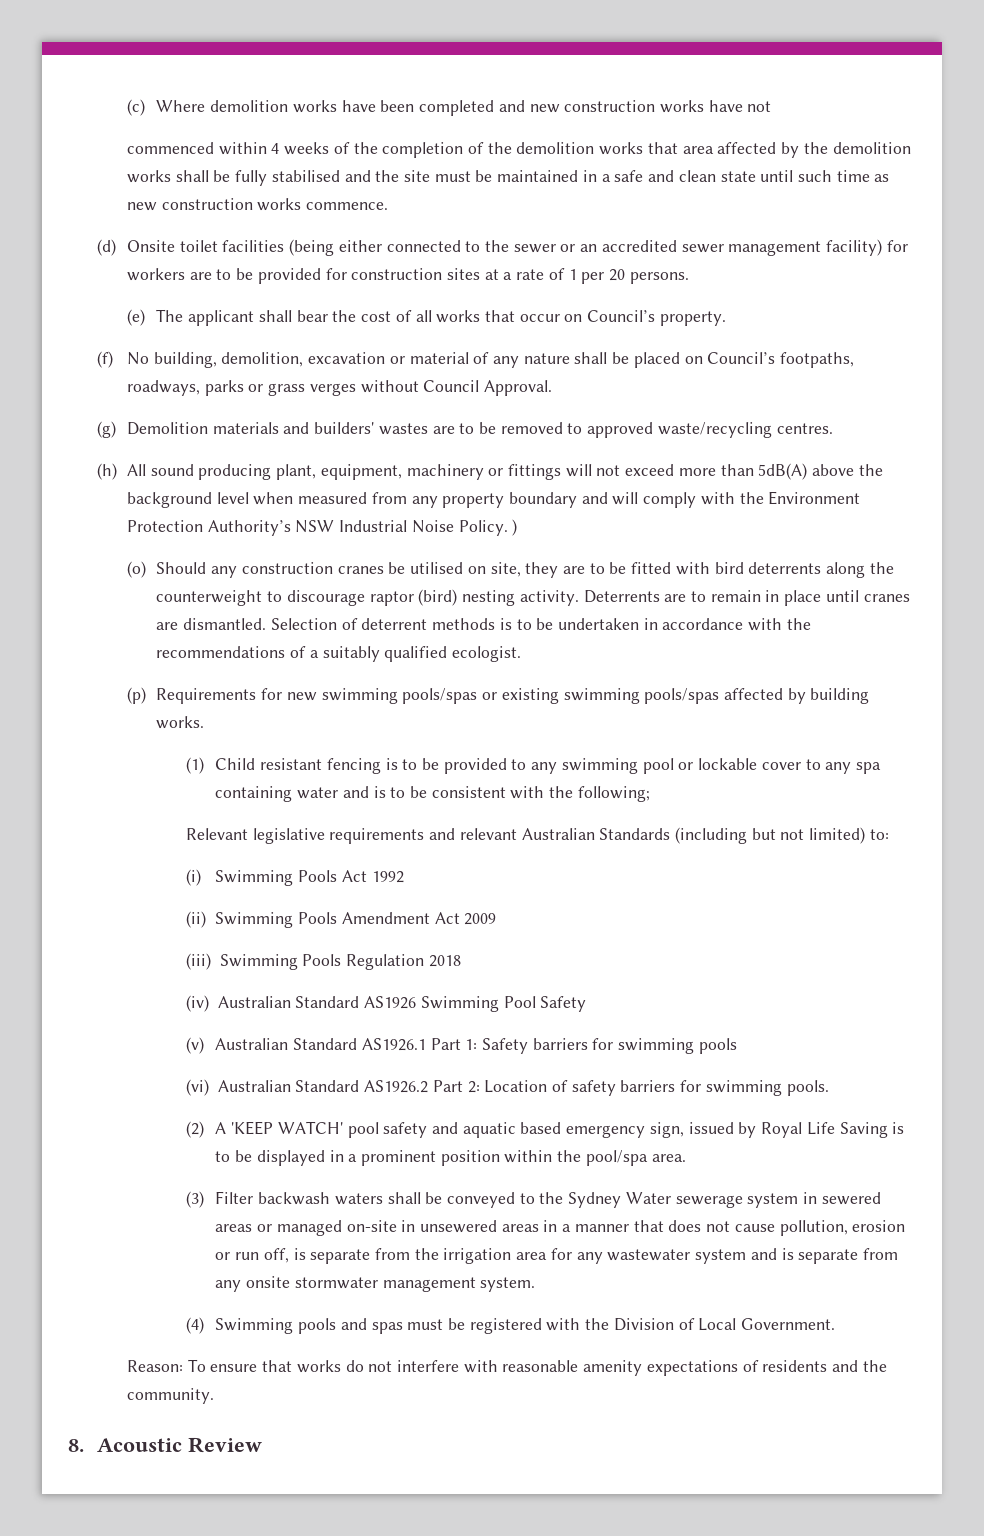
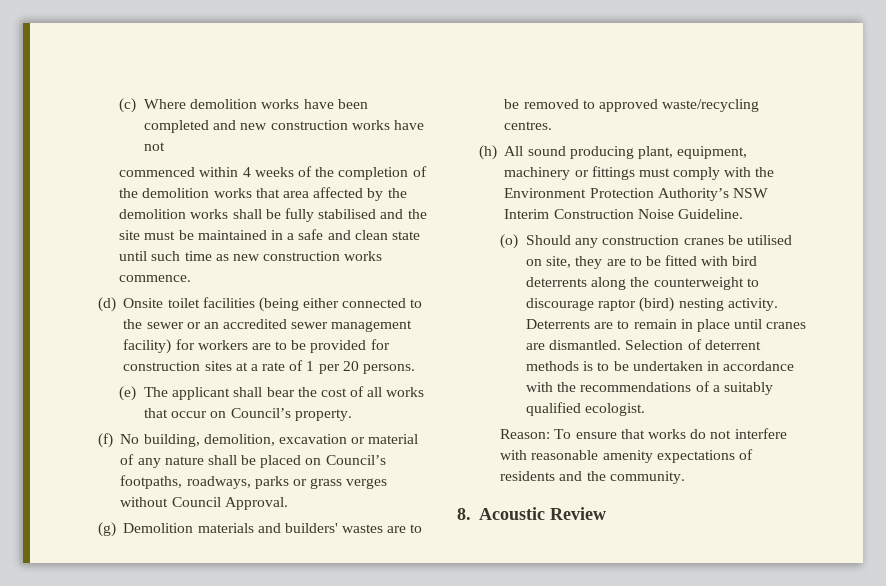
- (h) All sound producing plant, equipment, machinery or fittings will not exceed more than 5dB(A) above the background level when measured from any property boundary and will comply with the Environment Protection Authority’s NSW Industrial Noise Policy. )
+ (h) All sound producing plant, equipment, machinery or fittings must comply with the Environment Protection Authority’s NSW Interim Construction Noise Guideline.
- (p) Requirements for new swimming pools/spas or existing swimming pools/spas affected by building works.
- (1) Child resistant fencing is to be provided to any swimming pool or lockable cover to any spa containing water and is to be consistent with the following;
- Relevant legislative requirements and relevant Australian Standards (including but not limited) to:
- (i) Swimming Pools Act 1992
- (ii) Swimming Pools Amendment Act 2009
- (iii) Swimming Pools Regulation 2018
- (iv) Australian Standard AS1926 Swimming Pool Safety
- (v) Australian Standard AS1926.1 Part 1: Safety barriers for swimming pools
- (vi) Australian Standard AS1926.2 Part 2: Location of safety barriers for swimming pools.
- (2) A 'KEEP WATCH' pool safety and aquatic based emergency sign, issued by Royal Life Saving is to be displayed in a prominent position within the pool/spa area.
- (3) Filter backwash waters shall be conveyed to the Sydney Water sewerage system in sewered areas or managed on-site in unsewered areas in a manner that does not cause pollution, erosion or run off, is separate from the irrigation area for any wastewater system and is separate from any onsite stormwater management system.
- (4) Swimming pools and spas must be registered with the Division of Local Government.

